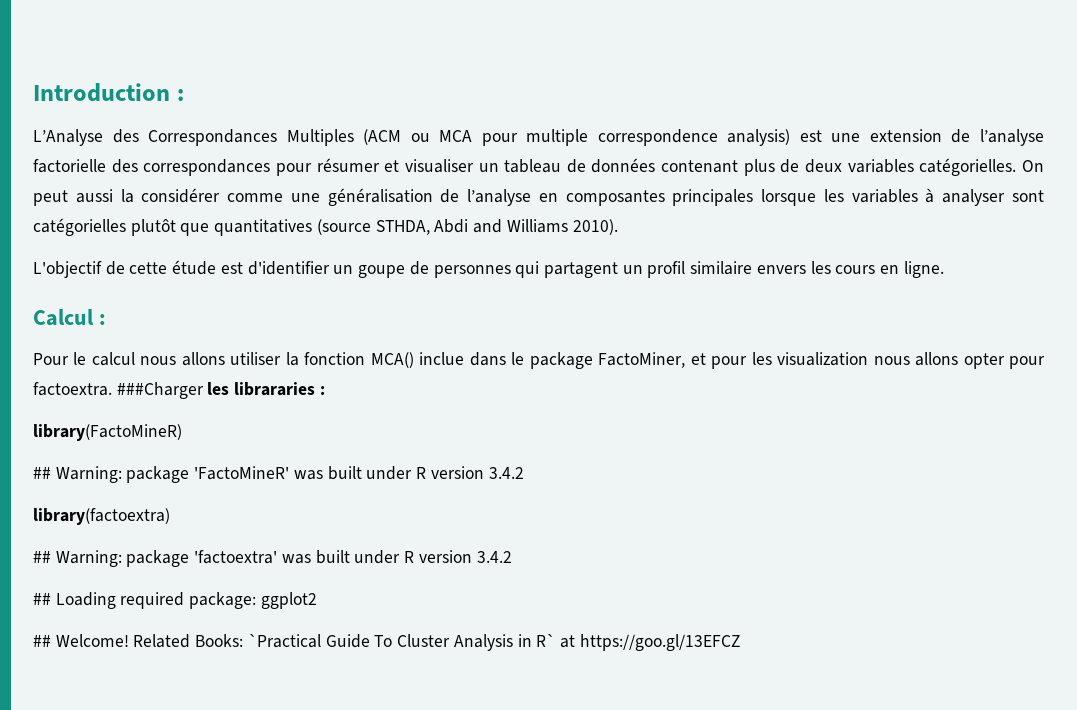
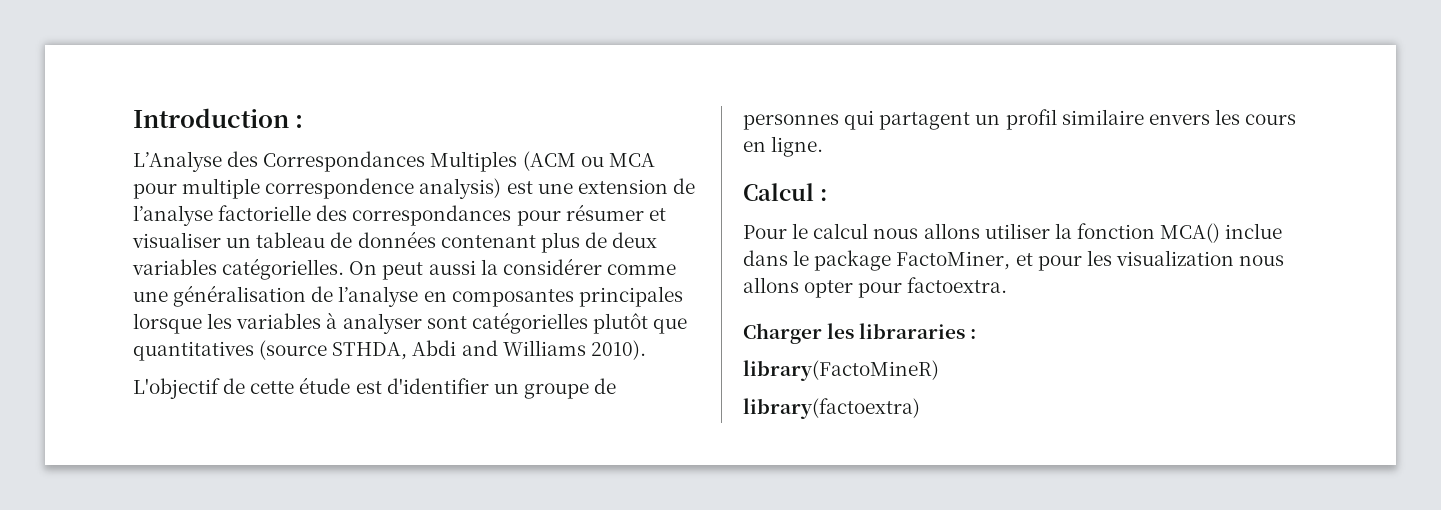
- L'objectif de cette étude est d'identifier un goupe de personnes qui partagent un profil similaire envers les cours en ligne.
+ L'objectif de cette étude est d'identifier un groupe de personnes qui partagent un profil similaire envers les cours en ligne.
- Pour le calcul nous allons utiliser la fonction MCA() inclue dans le package FactoMiner, et pour les visualization nous allons opter pour factoextra. ###Charger les librararies :
+ Pour le calcul nous allons utiliser la fonction MCA() inclue dans le package FactoMiner, et pour les visualization nous allons opter pour factoextra.
+ Charger les librararies :
- ## Warning: package 'FactoMineR' was built under R version 3.4.2
  library(factoextra)
- ## Warning: package 'factoextra' was built under R version 3.4.2
- ## Loading required package: ggplot2
- ## Welcome! Related Books: `Practical Guide To Cluster Analysis in R` at https://goo.gl/13EFCZ

